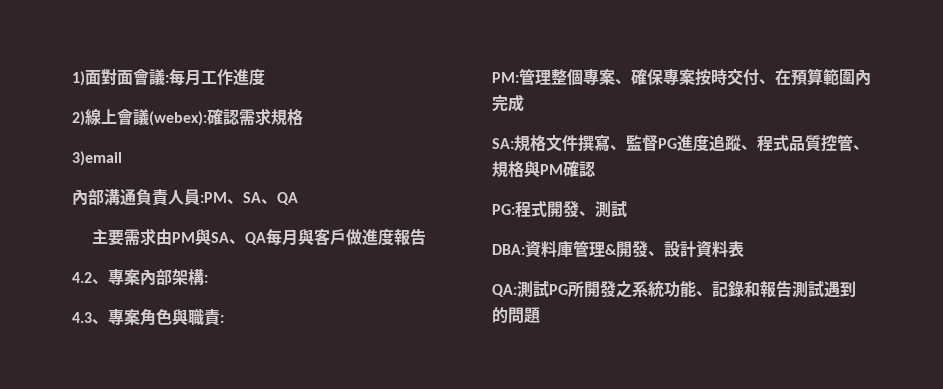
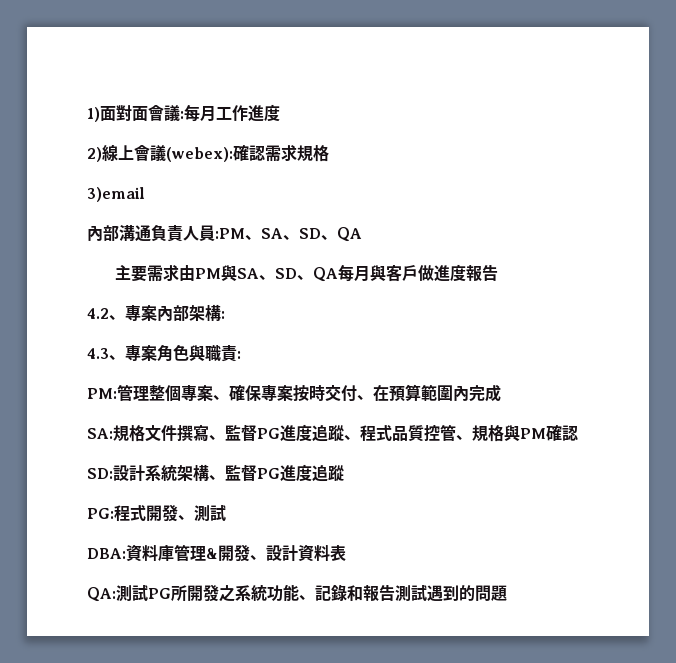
- 內部溝通負責人員:PM、SA、QA
+ 內部溝通負責人員:PM、SA、SD、QA
- 主要需求由PM與SA、QA每月與客戶做進度報告
+ 主要需求由PM與SA、SD、QA每月與客戶做進度報告
+ SD:設計系統架構、監督PG進度追蹤

